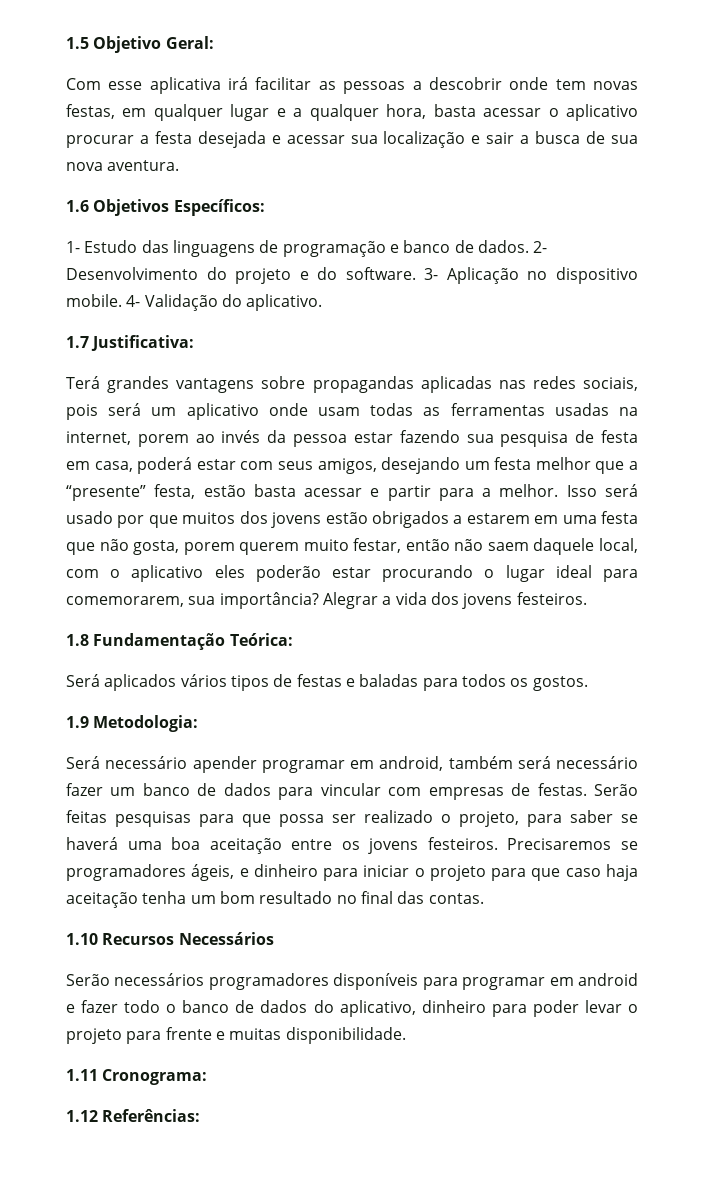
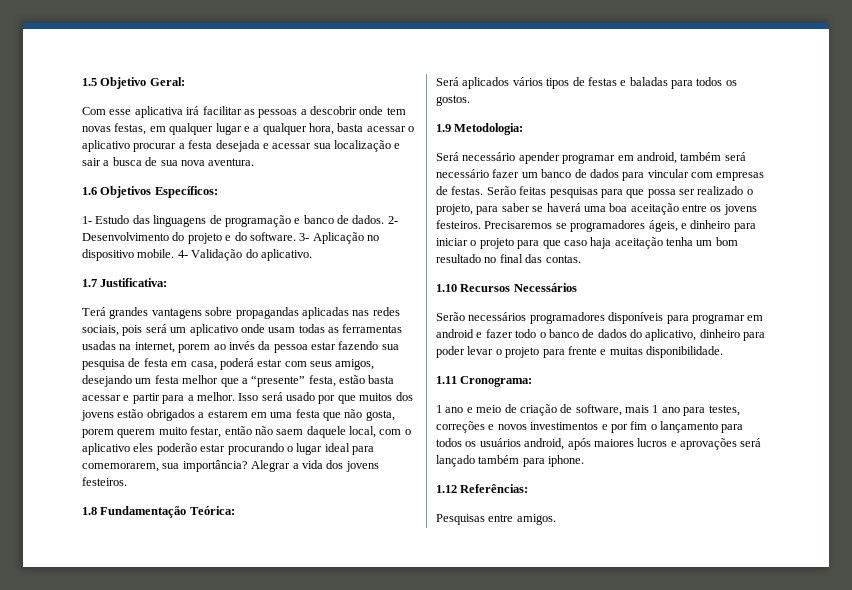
+ 1 ano e meio de criação de software, mais 1 ano para testes, correções e novos investimentos e por fim o lançamento para todos os usuários android, após maiores lucros e aprovações será lançado também para iphone.
+ Pesquisas entre amigos.

